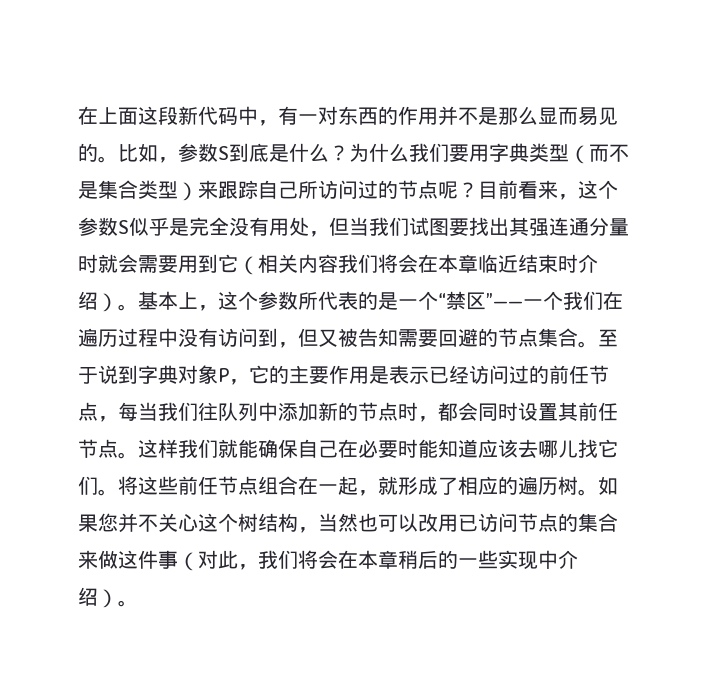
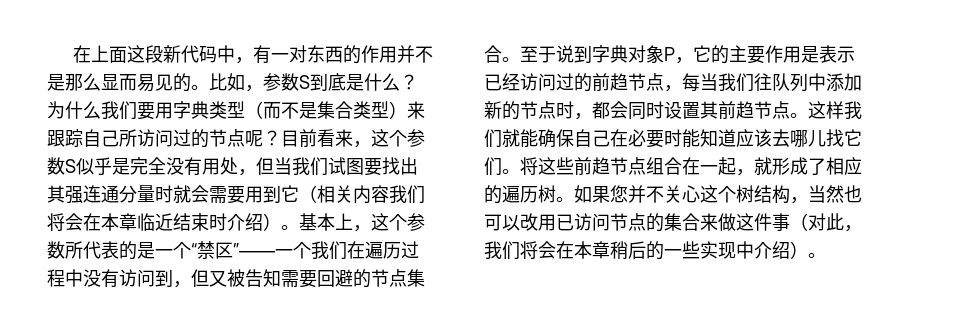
- 至于说到字典对象P，它的主要作用是表示已经访问过的前任节点，每当我们往队列中添加新的节点时，都会同时设置其前任节点。
+ 至于说到字典对象P，它的主要作用是表示已经访问过的前趋节点，每当我们往队列中添加新的节点时，都会同时设置其前趋节点。
- 将这些前任节点组合在一起，就形成了相应的遍历树。
+ 将这些前趋节点组合在一起，就形成了相应的遍历树。

